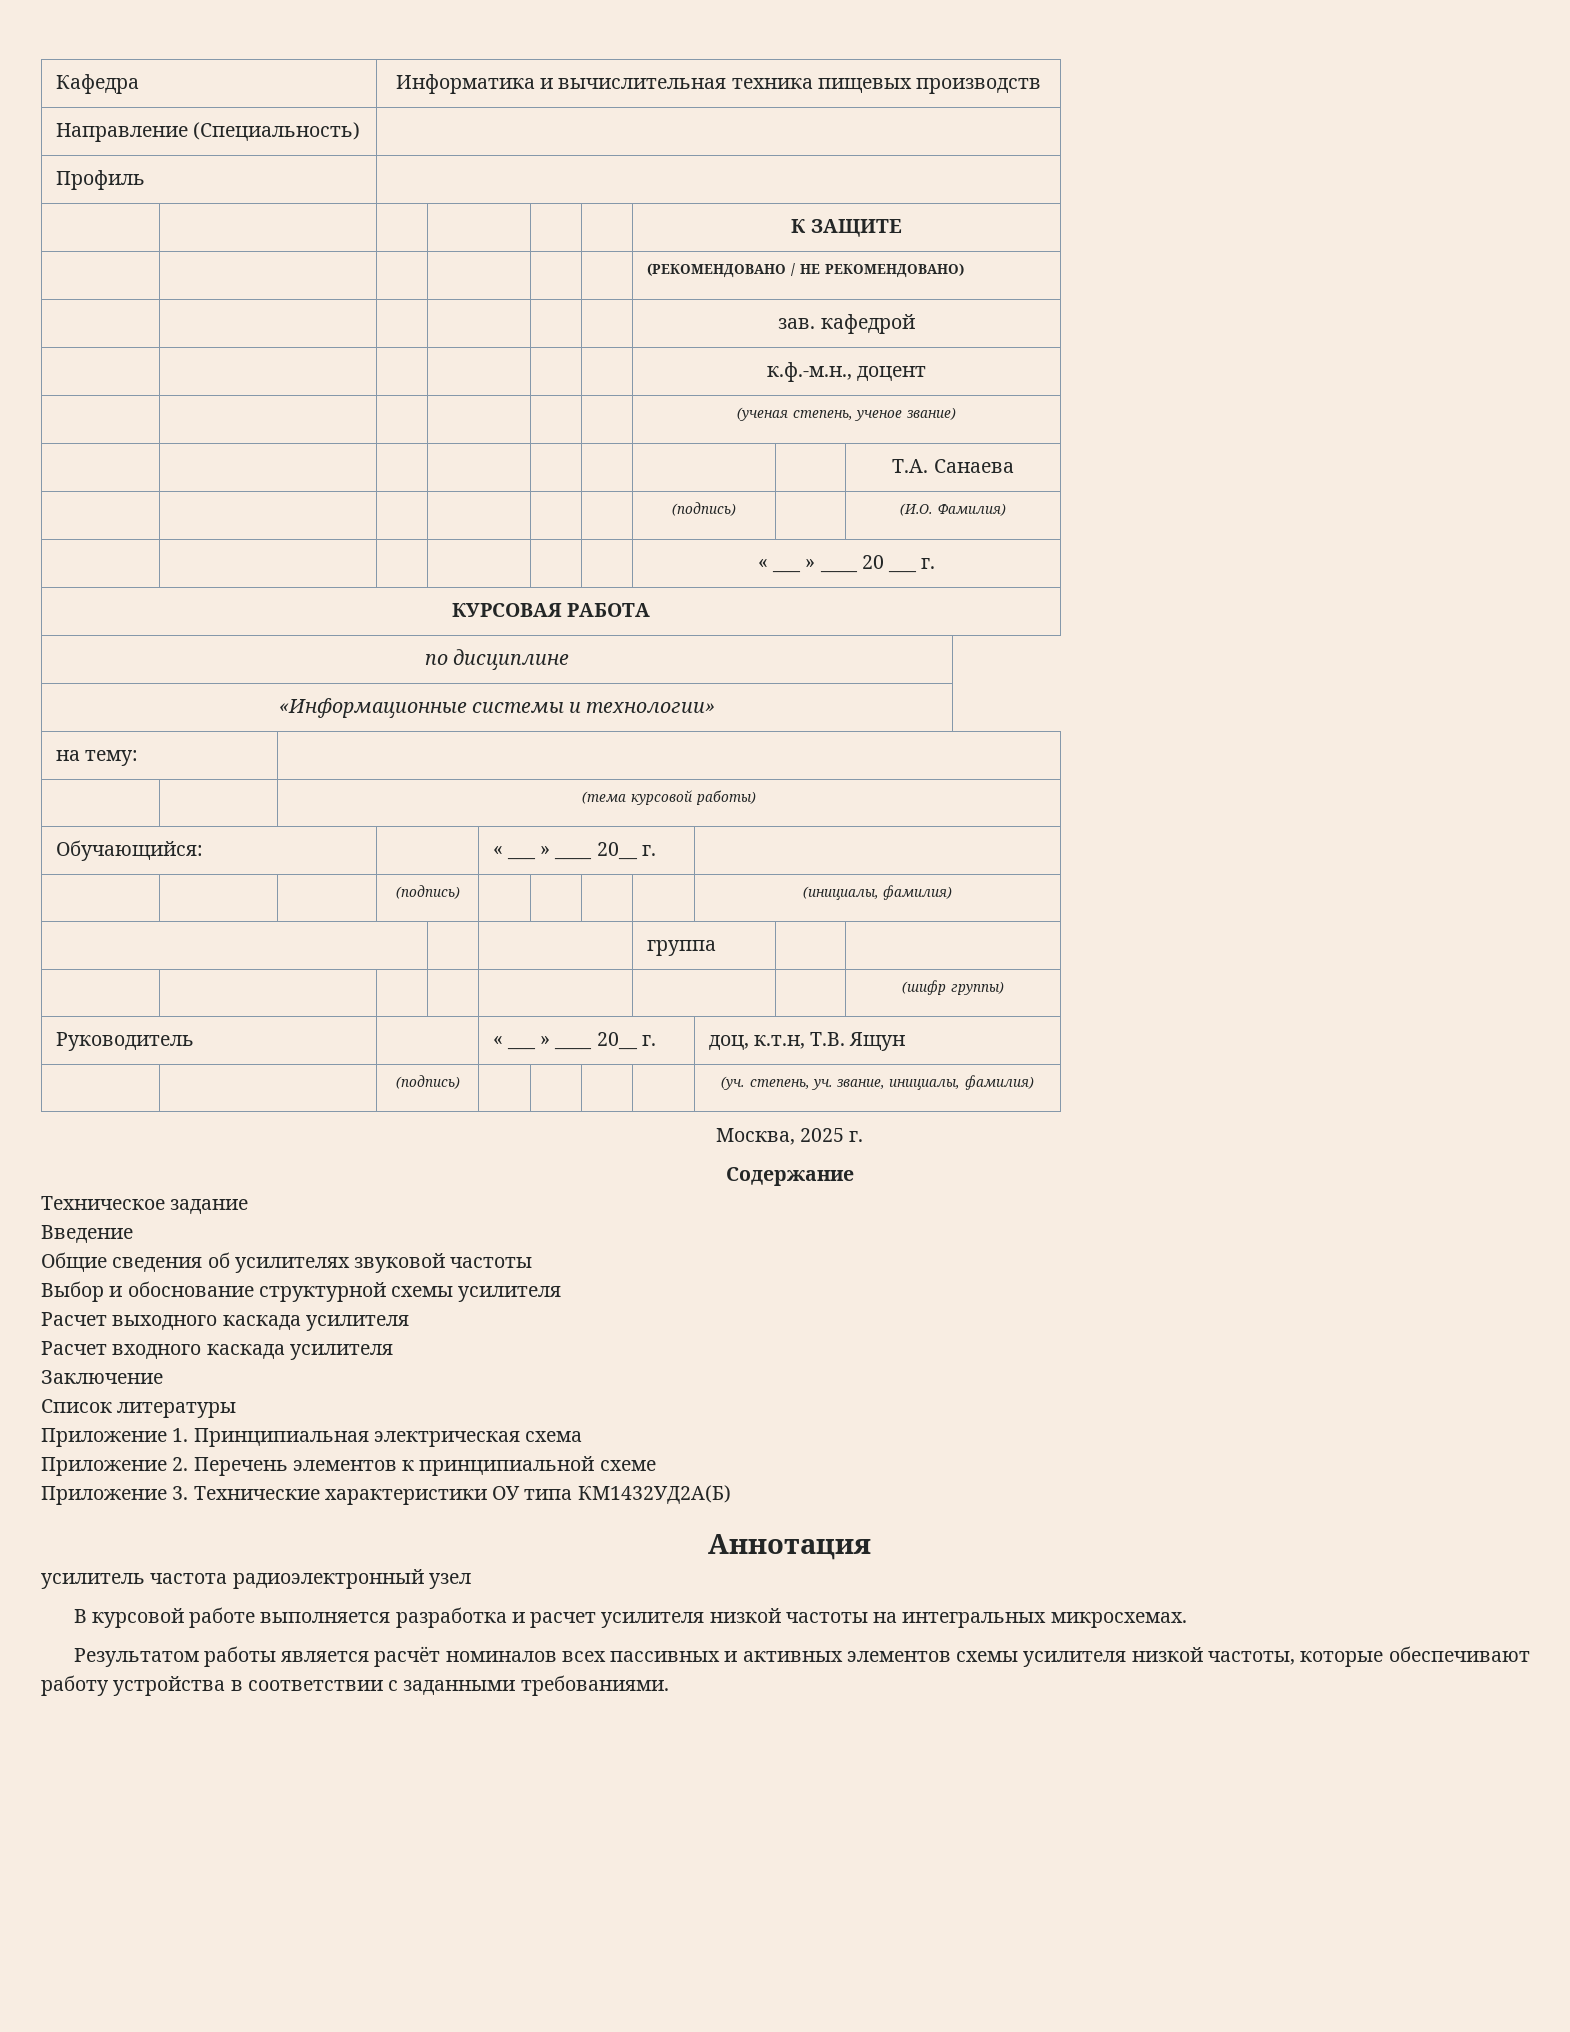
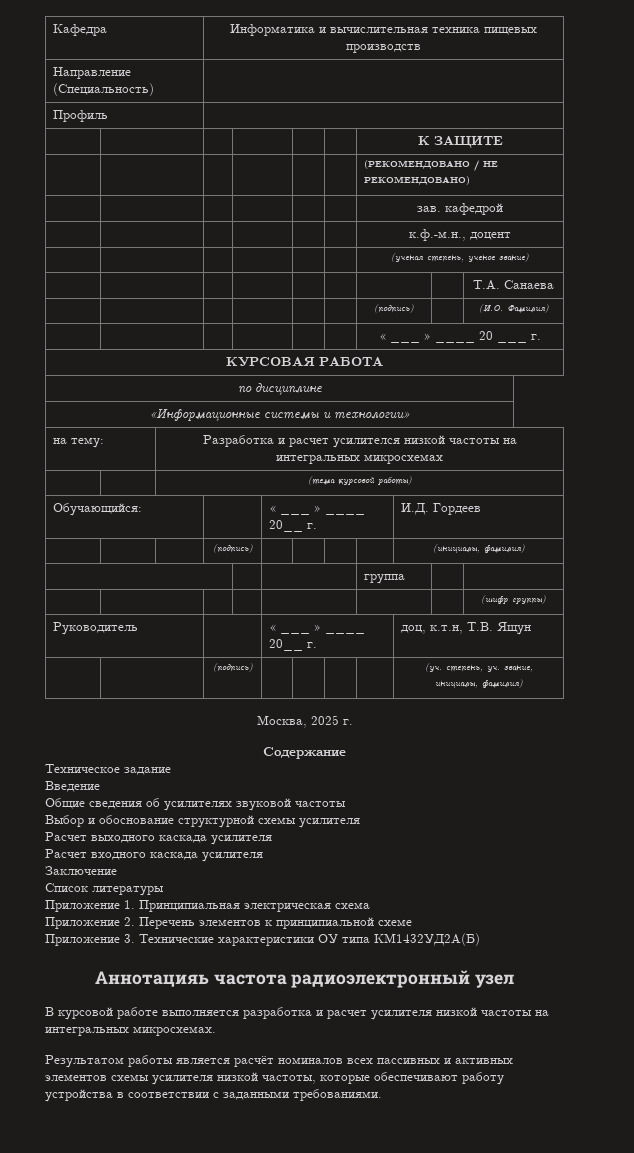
- на тему: |
+ на тему: | Разработка и расчет усилителся низкой частоты на интегральных микросхемах
- Обучающийся: | | « ___ » ____ 20__ г. |
+ Обучающийся: | | « ___ » ____ 20__ г. | И.Д. Гордеев
- Аннотация
- усилитель частота радиоэлектронный узел
+ Аннотацияь частота радиоэлектронный узел

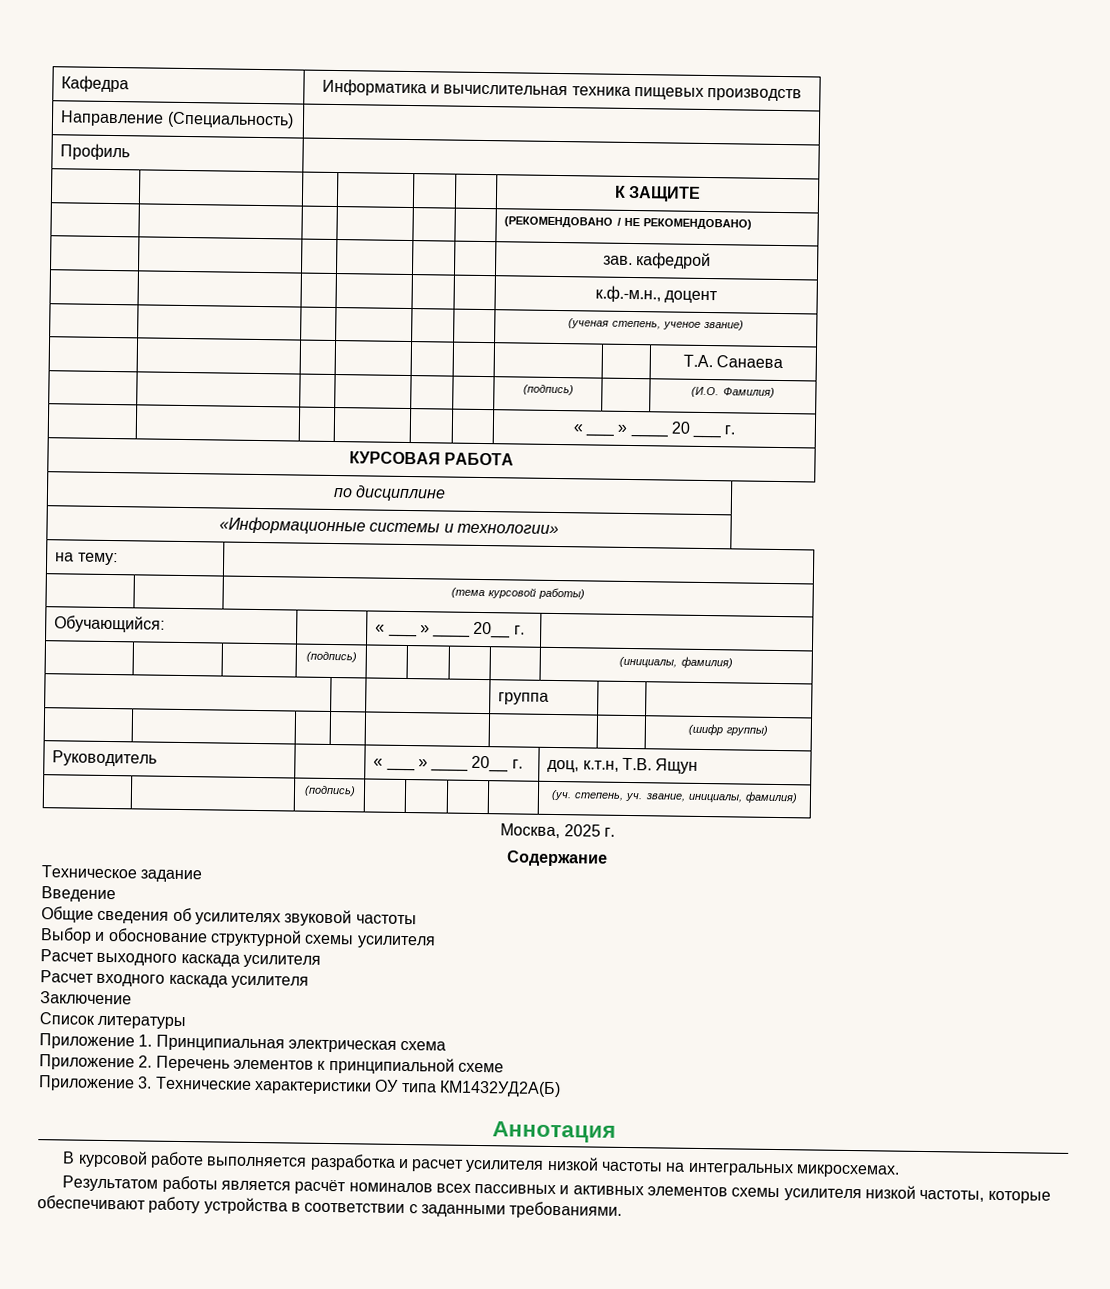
- на тему: | Разработка и расчет усилителся низкой частоты на интегральных микросхемах
+ на тему: |
- Обучающийся: | | « ___ » ____ 20__ г. | И.Д. Гордеев
+ Обучающийся: | | « ___ » ____ 20__ г. |
- Аннотацияь частота радиоэлектронный узел
+ Аннотация

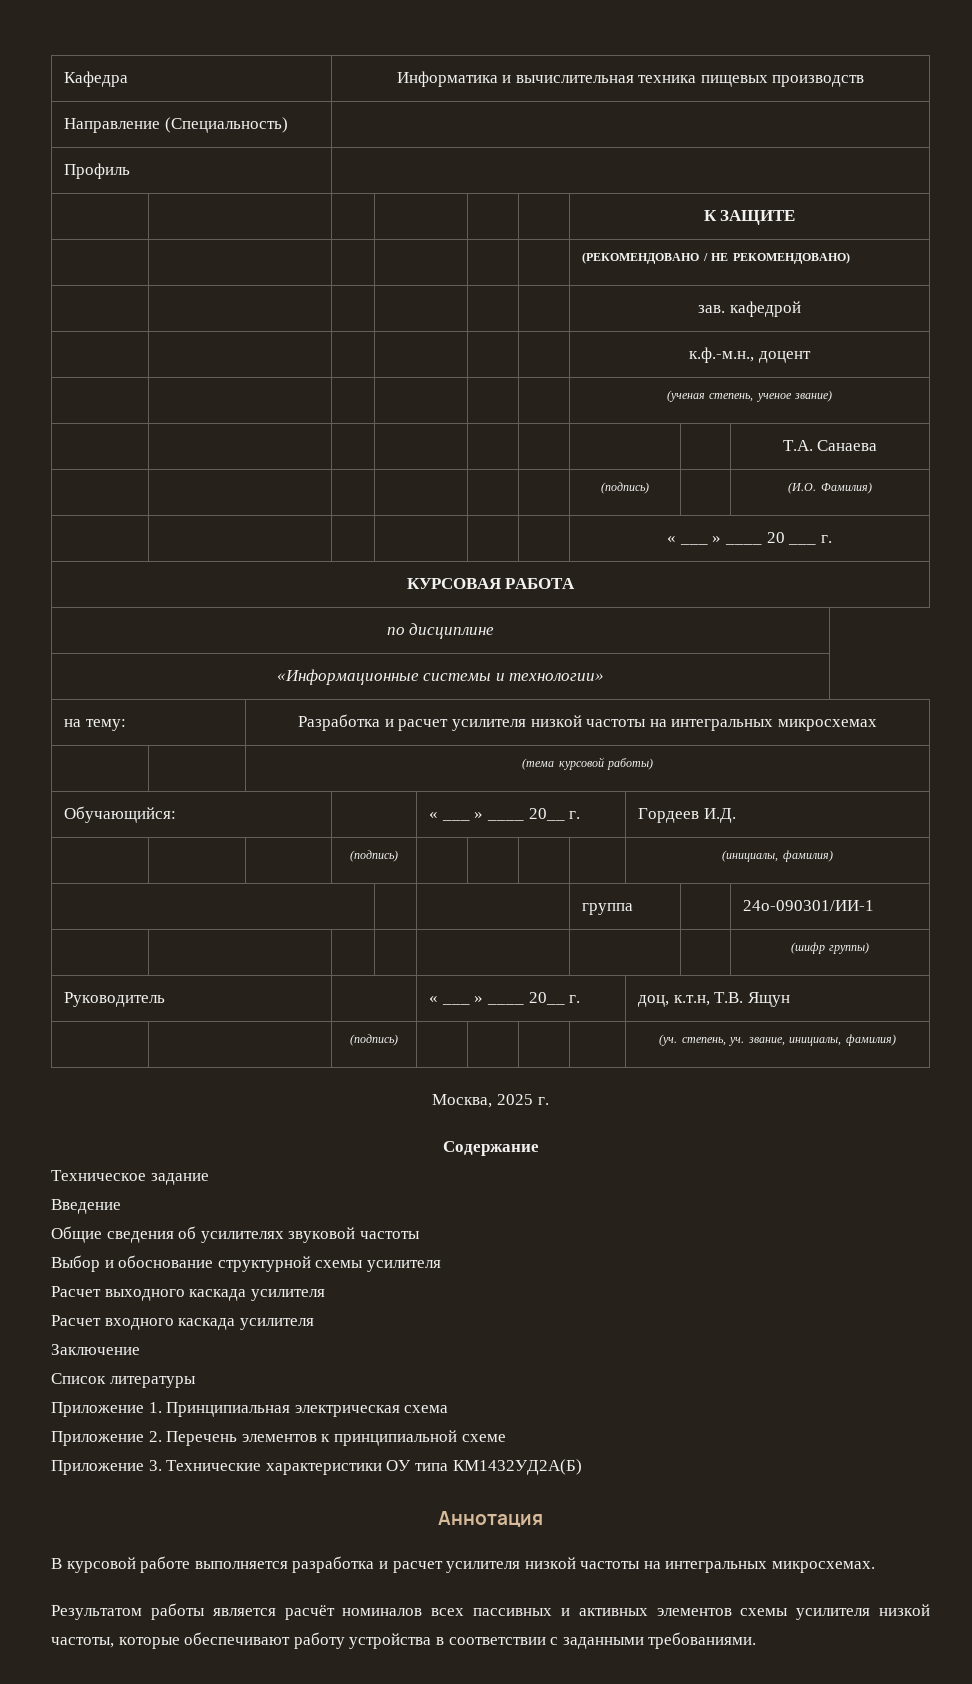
- на тему: |
+ на тему: | Разработка и расчет усилителя низкой частоты на интегральных микросхемах
- Обучающийся: | | « ___ » ____ 20__ г. |
+ Обучающийся: | | « ___ » ____ 20__ г. | Гордеев И.Д.
- | | | группа | |
+ | | | группа | | 24о-090301/ИИ-1

